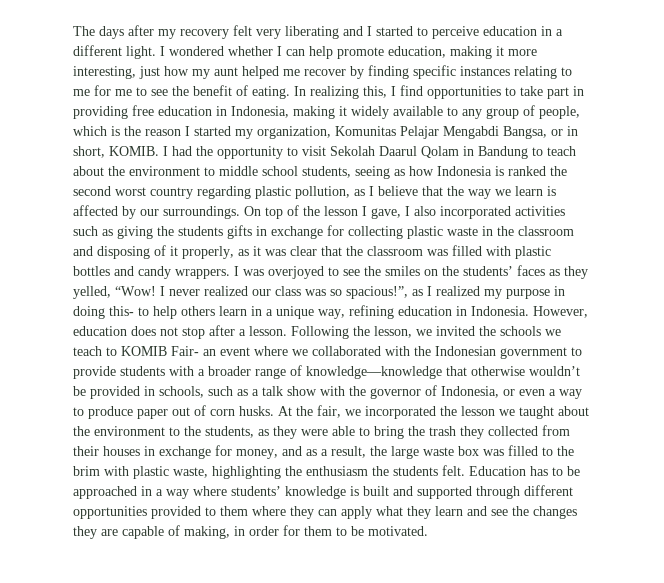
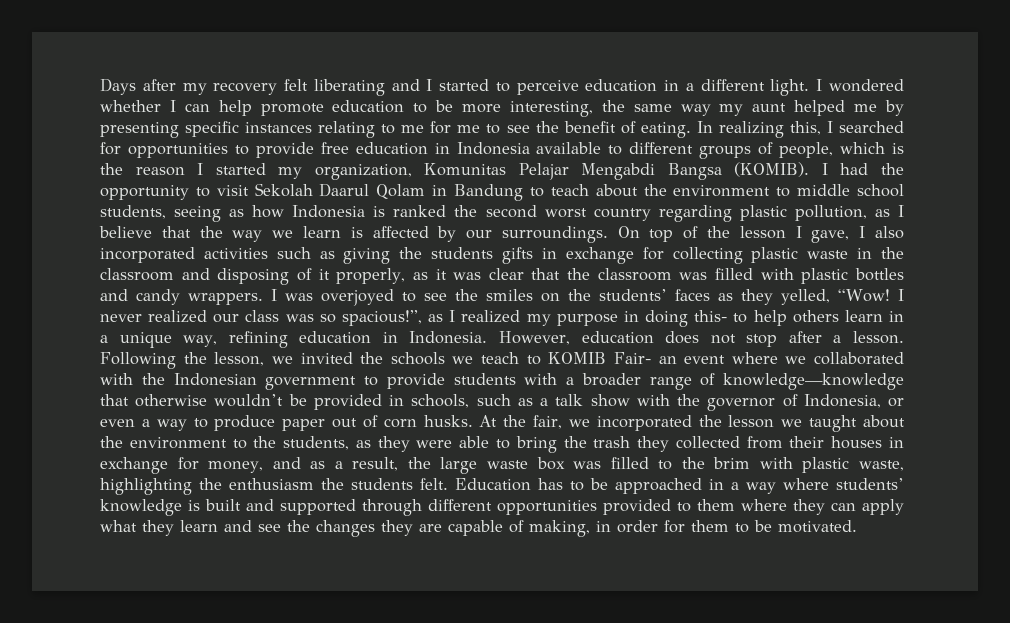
- The days after my recovery felt very liberating and I started to perceive education in a different light.
+ Days after my recovery felt liberating and I started to perceive education in a different light.
- I wondered whether I can help promote education, making it more interesting, just how my aunt helped me recover by finding specific instances relating to me for me to see the benefit of eating.
+ I wondered whether I can help promote education to be more interesting, the same way my aunt helped me by presenting specific instances relating to me for me to see the benefit of eating.
- In realizing this, I find opportunities to take part in providing free education in Indonesia, making it widely available to any group of people, which is the reason I started my organization, Komunitas Pelajar Mengabdi Bangsa, or in short, KOMIB.
+ In realizing this, I searched for opportunities to provide free education in Indonesia available to different groups of people, which is the reason I started my organization, Komunitas Pelajar Mengabdi Bangsa (KOMIB).

